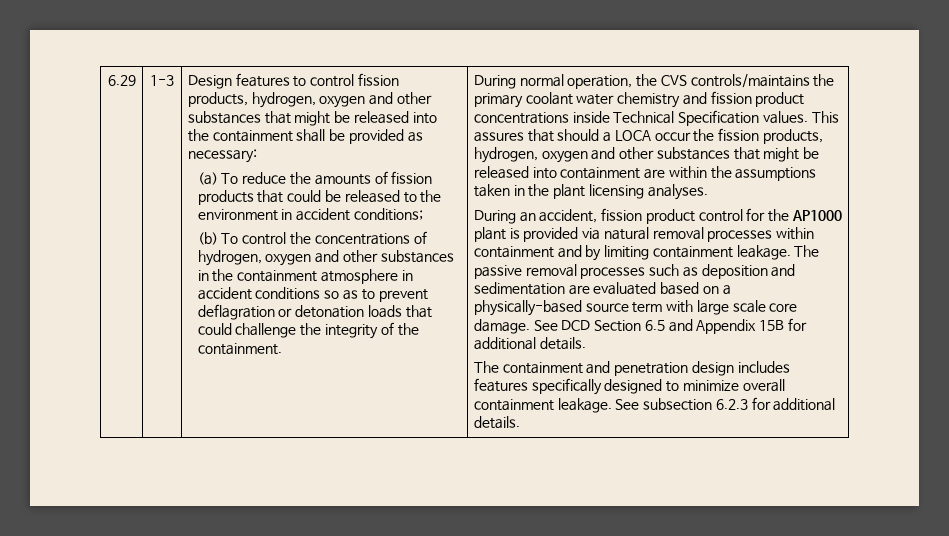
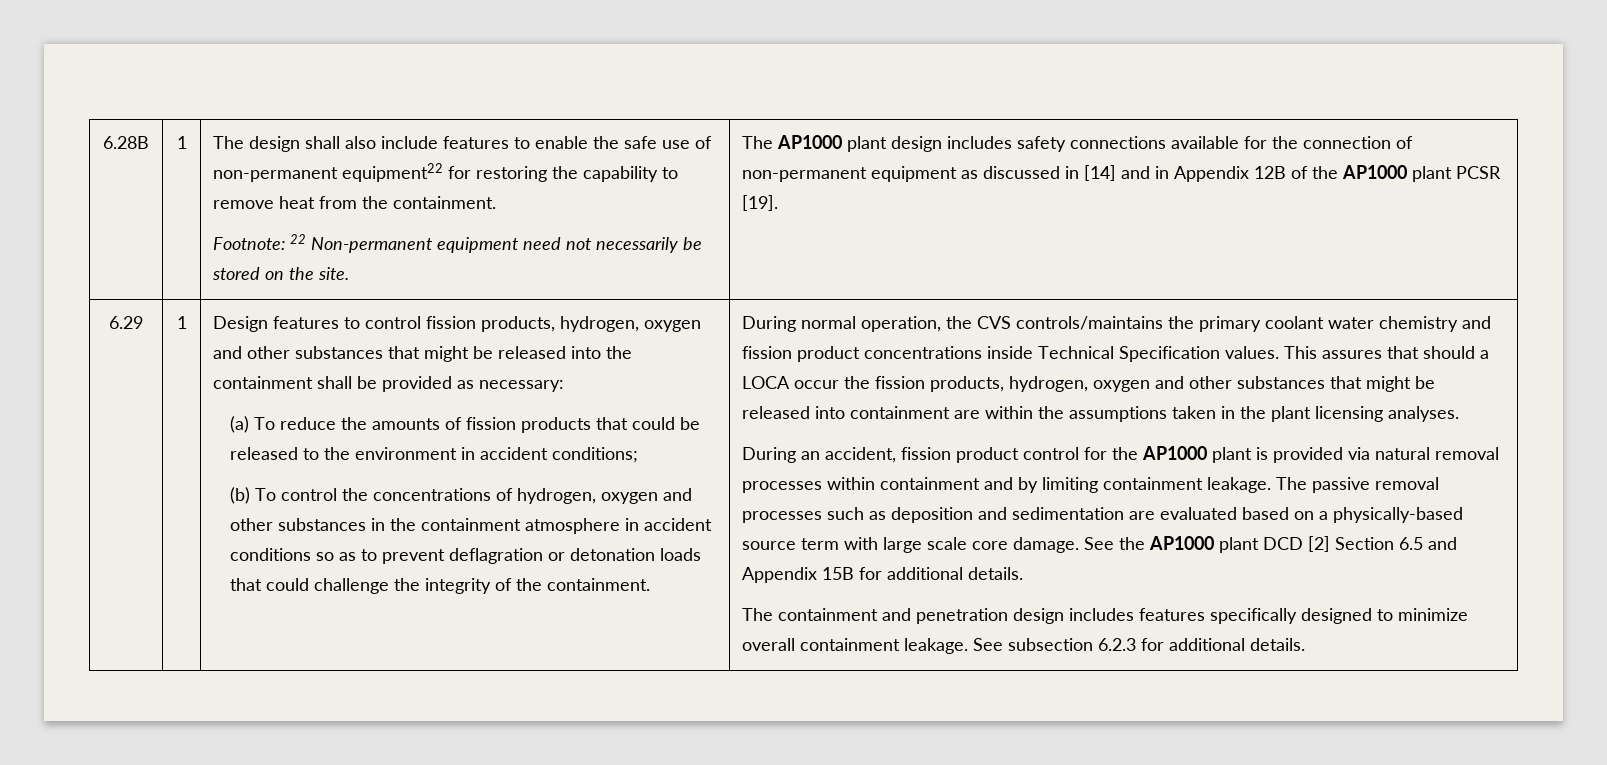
+ 6.28B | 1 | The design shall also include features to enable the safe use of non-permanent equipment22 for restoring the capability to remove heat from the containment.
+ Footnote: 22 Non-permanent equipment need not necessarily be stored on the site. | The AP1000 plant design includes safety connections available for the connection of non-permanent equipment as discussed in [14] and in Appendix 12B of the AP1000 plant PCSR [19].
- 6.29 | 1-3
+ 6.29 | 1
- See DCD Section 6.5 and Appendix 15B for additional details.
+ See the AP1000 plant DCD [2] Section 6.5 and Appendix 15B for additional details.

